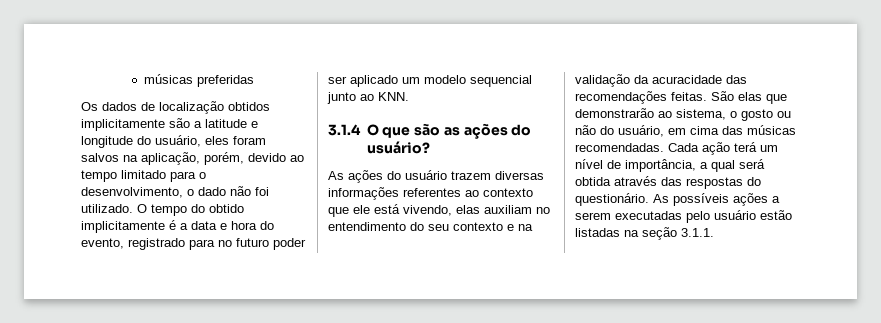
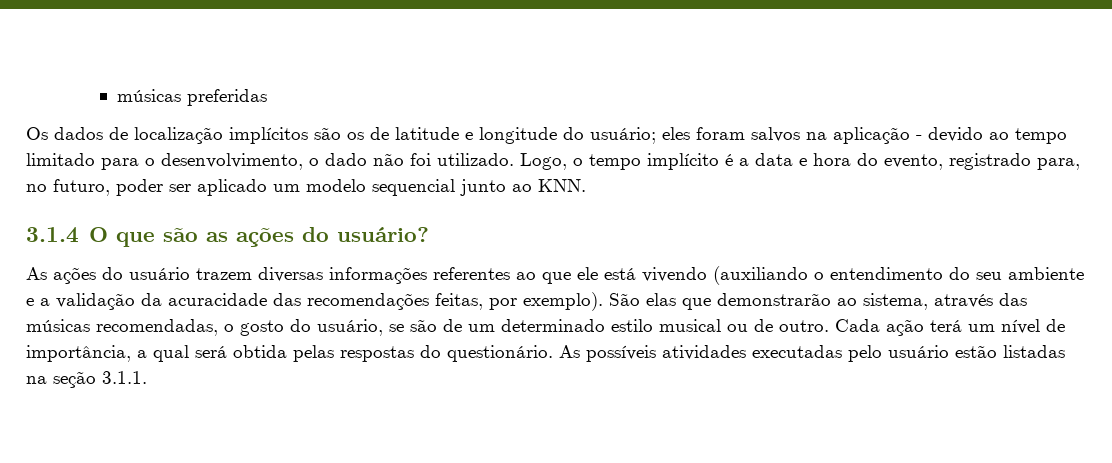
- Os dados de localização obtidos implicitamente são a latitude e longitude do usuário, eles foram salvos na aplicação, porém, devido ao tempo limitado para o desenvolvimento, o dado não foi utilizado.
+ Os dados de localização implícitos são os de latitude e longitude do usuário; eles foram salvos na aplicação - devido ao tempo limitado para o desenvolvimento, o dado não foi utilizado.
- O tempo do obtido implicitamente é a data e hora do evento, registrado para no futuro poder ser aplicado um modelo sequencial junto ao KNN.
+ Logo, o tempo implícito é a data e hora do evento, registrado para, no futuro, poder ser aplicado um modelo sequencial junto ao KNN.
- As ações do usuário trazem diversas informações referentes ao contexto que ele está vivendo, elas auxiliam no entendimento do seu contexto e na validação da acuracidade das recomendações feitas.
+ As ações do usuário trazem diversas informações referentes ao que ele está vivendo (auxiliando o entendimento do seu ambiente e a validação da acuracidade das recomendações feitas, por exemplo).
- São elas que demonstrarão ao sistema, o gosto ou não do usuário, em cima das músicas recomendadas.
+ São elas que demonstrarão ao sistema, através das músicas recomendadas, o gosto do usuário, se são de um determinado estilo musical ou de outro.
- Cada ação terá um nível de importância, a qual será obtida através das respostas do questionário.
+ Cada ação terá um nível de importância, a qual será obtida pelas respostas do questionário.
- As possíveis ações a serem executadas pelo usuário estão listadas na seção 3.1.1.
+ As possíveis atividades executadas pelo usuário estão listadas na seção 3.1.1.

